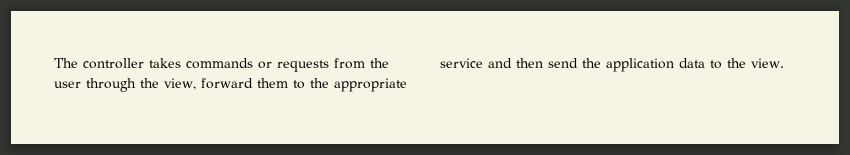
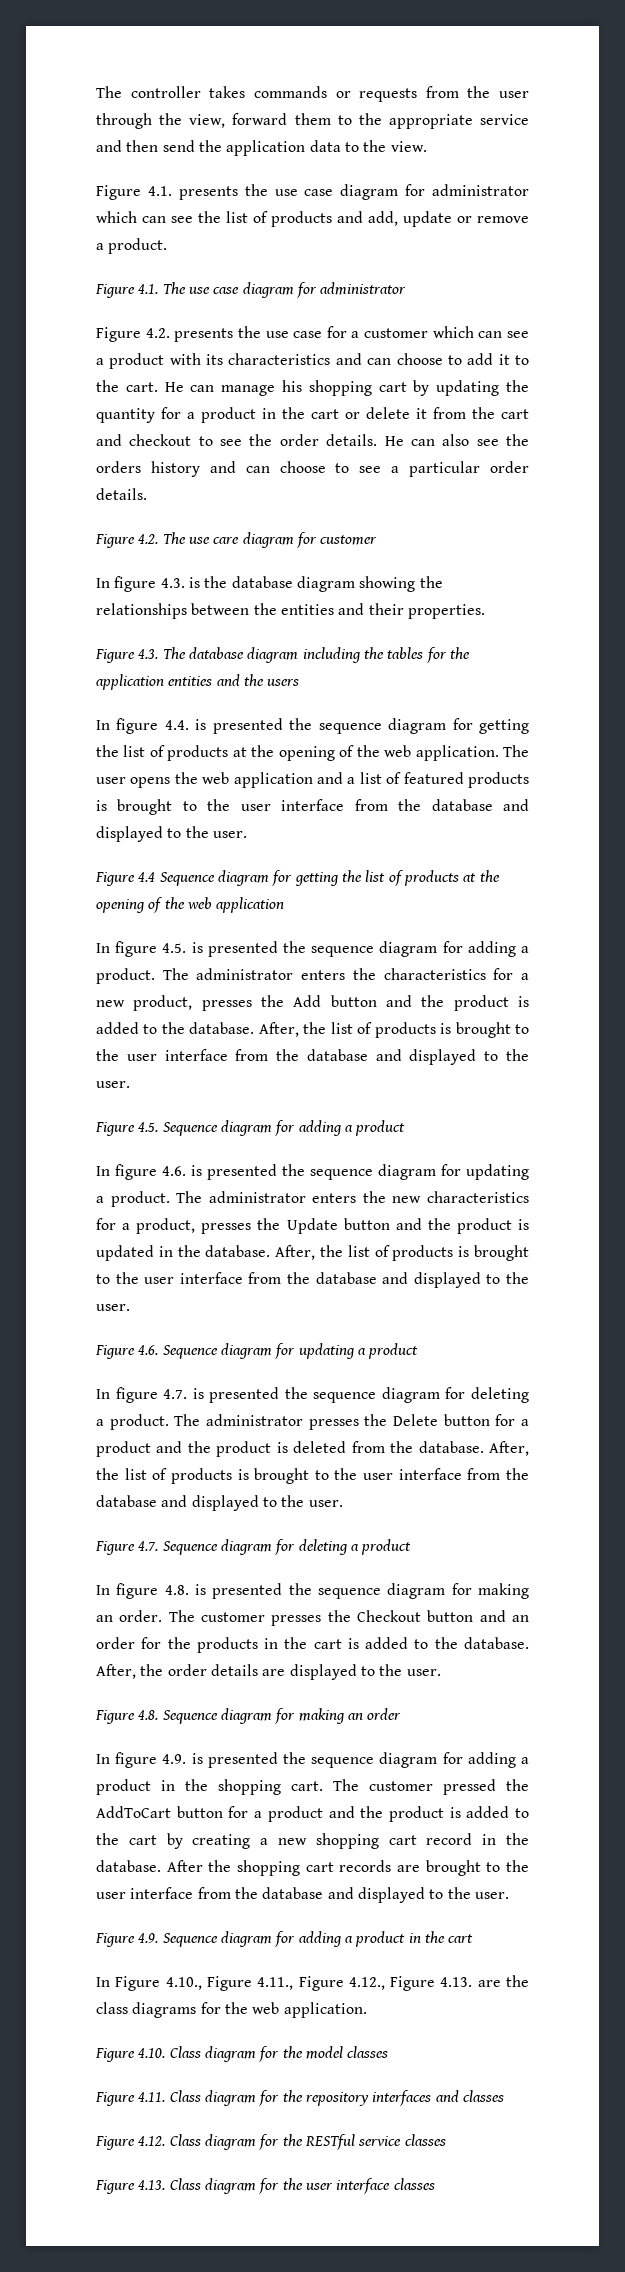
+ Figure 4.1. presents the use case diagram for administrator which can see the list of products and add, update or remove a product.
+ Figure 4.1. The use case diagram for administrator
+ Figure 4.2. presents the use case for a customer which can see a product with its characteristics and can choose to add it to the cart. He can manage his shopping cart by updating the quantity for a product in the cart or delete it from the cart and checkout to see the order details. He can also see the orders history and can choose to see a particular order details.
+ Figure 4.2. The use care diagram for customer
+ In figure 4.3. is the database diagram showing the relationships between the entities and their properties.
+ Figure 4.3. The database diagram including the tables for the application entities and the users
+ In figure 4.4. is presented the sequence diagram for getting the list of products at the opening of the web application. The user opens the web application and a list of featured products is brought to the user interface from the database and displayed to the user.
+ Figure 4.4 Sequence diagram for getting the list of products at the opening of the web application
+ In figure 4.5. is presented the sequence diagram for adding a product. The administrator enters the characteristics for a new product, presses the Add button and the product is added to the database. After, the list of products is brought to the user interface from the database and displayed to the user.
+ Figure 4.5. Sequence diagram for adding a product
+ In figure 4.6. is presented the sequence diagram for updating a product. The administrator enters the new characteristics for a product, presses the Update button and the product is updated in the database. After, the list of products is brought to the user interface from the database and displayed to the user.
+ Figure 4.6. Sequence diagram for updating a product
+ In figure 4.7. is presented the sequence diagram for deleting a product. The administrator presses the Delete button for a product and the product is deleted from the database. After, the list of products is brought to the user interface from the database and displayed to the user.
+ Figure 4.7. Sequence diagram for deleting a product
+ In figure 4.8. is presented the sequence diagram for making an order. The customer presses the Checkout button and an order for the products in the cart is added to the database. After, the order details are displayed to the user.
+ Figure 4.8. Sequence diagram for making an order
+ In figure 4.9. is presented the sequence diagram for adding a product in the shopping cart. The customer pressed the AddToCart button for a product and the product is added to the cart by creating a new shopping cart record in the database. After the shopping cart records are brought to the user interface from the database and displayed to the user.
+ Figure 4.9. Sequence diagram for adding a product in the cart
+ In Figure 4.10., Figure 4.11., Figure 4.12., Figure 4.13. are the class diagrams for the web application.
+ Figure 4.10. Class diagram for the model classes
+ Figure 4.11. Class diagram for the repository interfaces and classes
+ Figure 4.12. Class diagram for the RESTful service classes
+ Figure 4.13. Class diagram for the user interface classes

